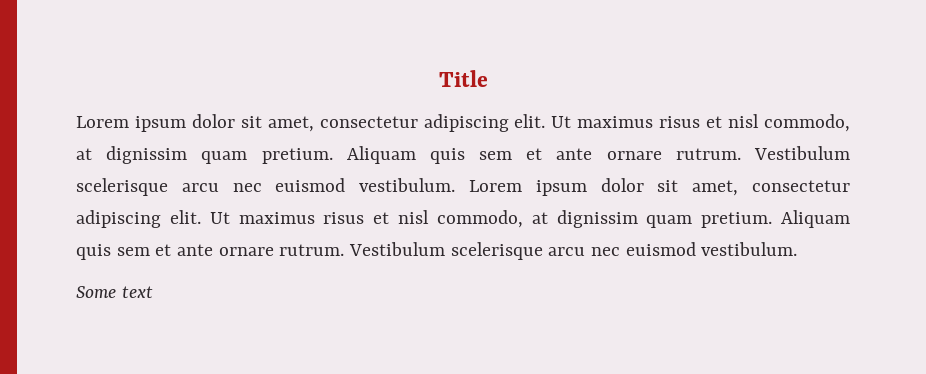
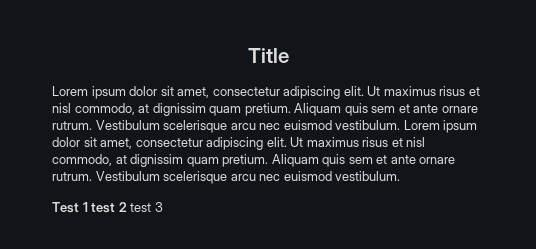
- Some text
+ Test 1 test 2 test 3

